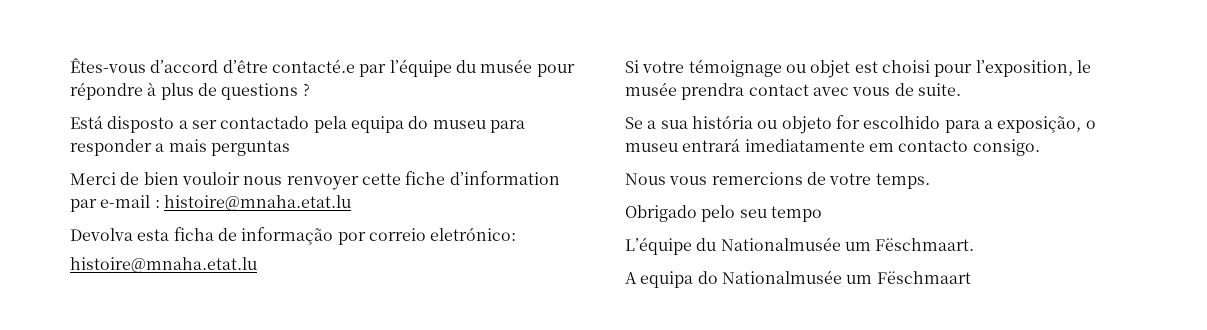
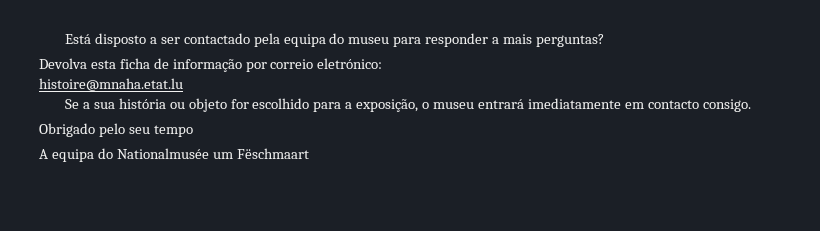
- Êtes-vous d’accord d’être contacté.e par l’équipe du musée pour répondre à plus de questions ?
- Está disposto a ser contactado pela equipa do museu para responder a mais perguntas
- Merci de bien vouloir nous renvoyer cette fiche d’information par e-mail : histoire@mnaha.etat.lu
+ Está disposto a ser contactado pela equipa do museu para responder a mais perguntas?
- Si votre témoignage ou objet est choisi pour l’exposition, le musée prendra contact avec vous de suite.
- Nous vous remercions de votre temps.
- L’équipe du Nationalmusée um Fëschmaart.

